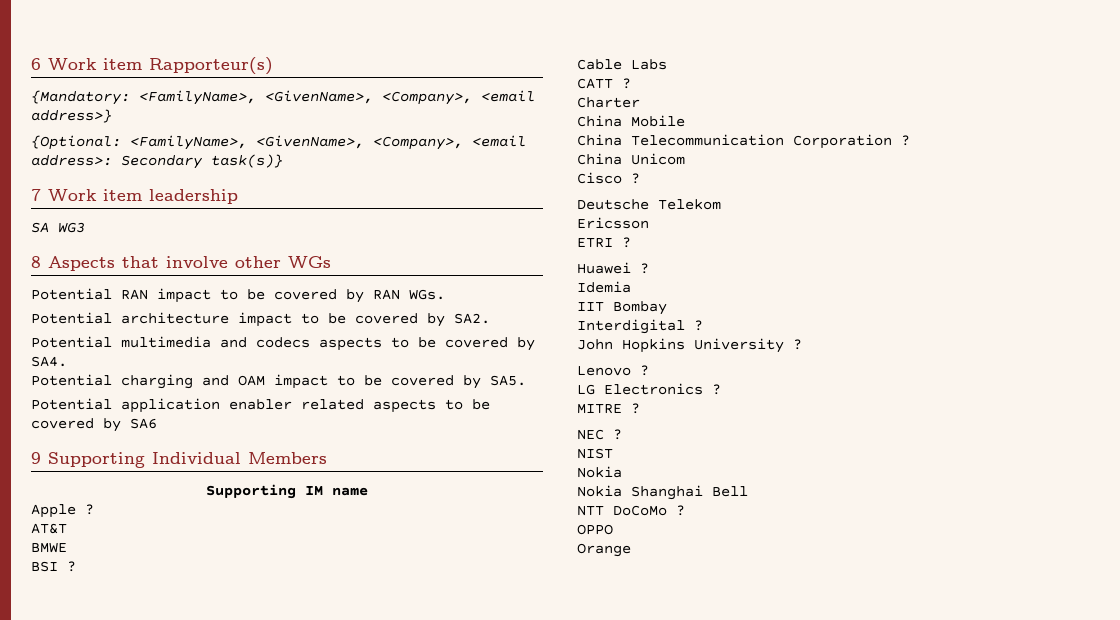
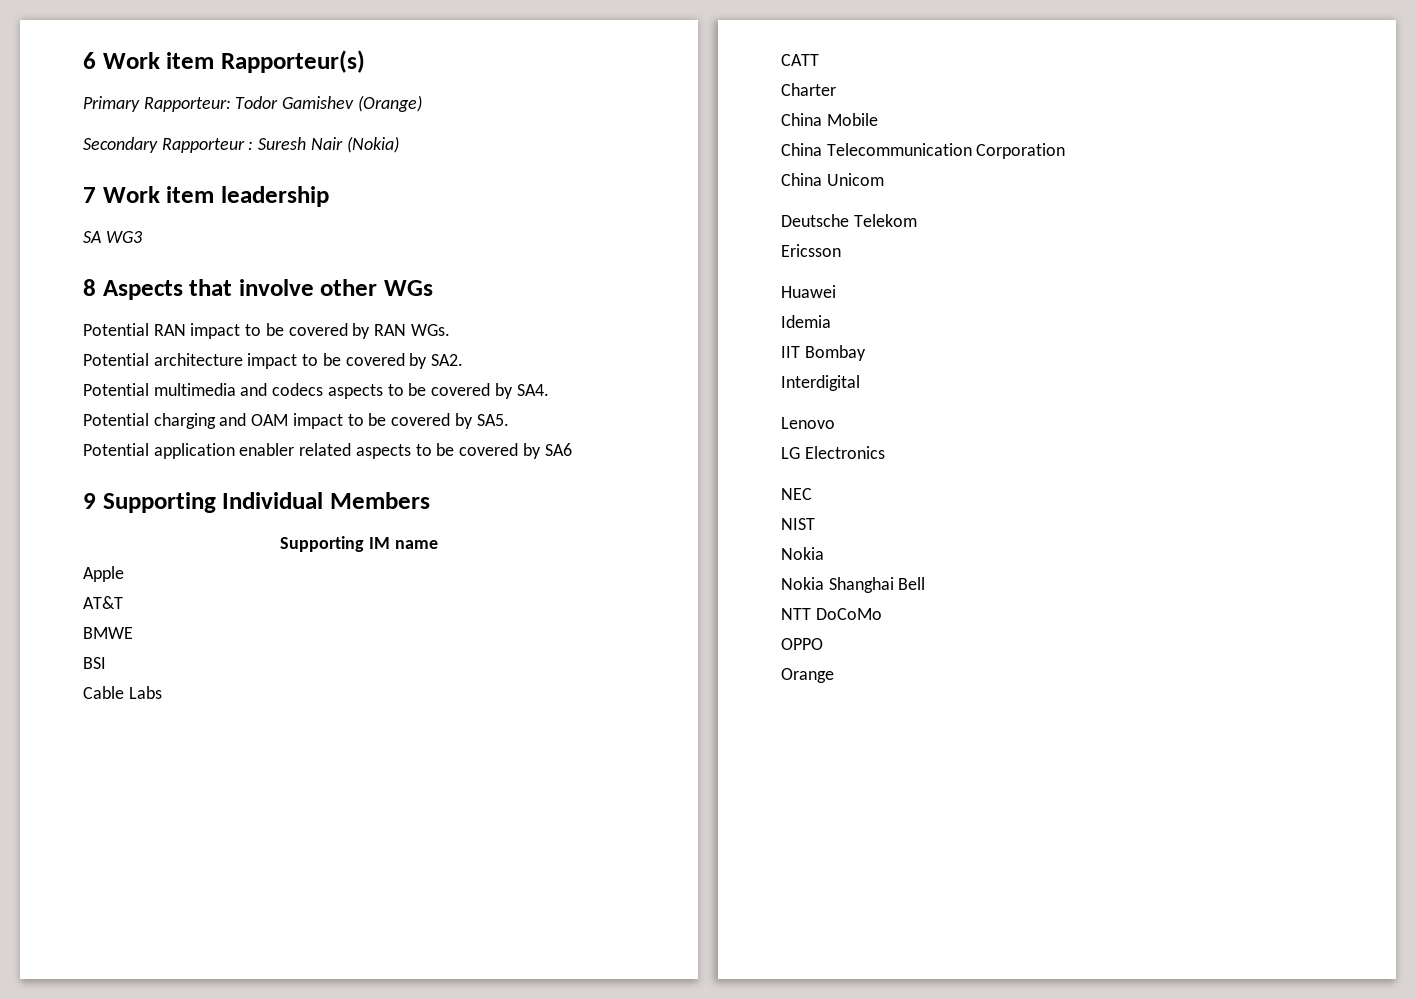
- {Mandatory: <FamilyName>, <GivenName>, <Company>, <email address>}
- {Optional: <FamilyName>, <GivenName>, <Company>, <email address>: Secondary task(s)}
+ Primary Rapporteur: Todor Gamishev (Orange)
+ Secondary Rapporteur : Suresh Nair (Nokia)
- Apple ?
+ Apple
- BSI ?
+ BSI
- CATT ?
+ CATT
- China Telecommunication Corporation ?
+ China Telecommunication Corporation
- Cisco ?
- ETRI ?
- Huawei ?
+ Huawei
- Interdigital ?
- John Hopkins University ?
+ Interdigital
- Lenovo ?
+ Lenovo
- LG Electronics ?
- MITRE ?
+ LG Electronics
- NEC ?
+ NEC
- NTT DoCoMo ?
+ NTT DoCoMo

